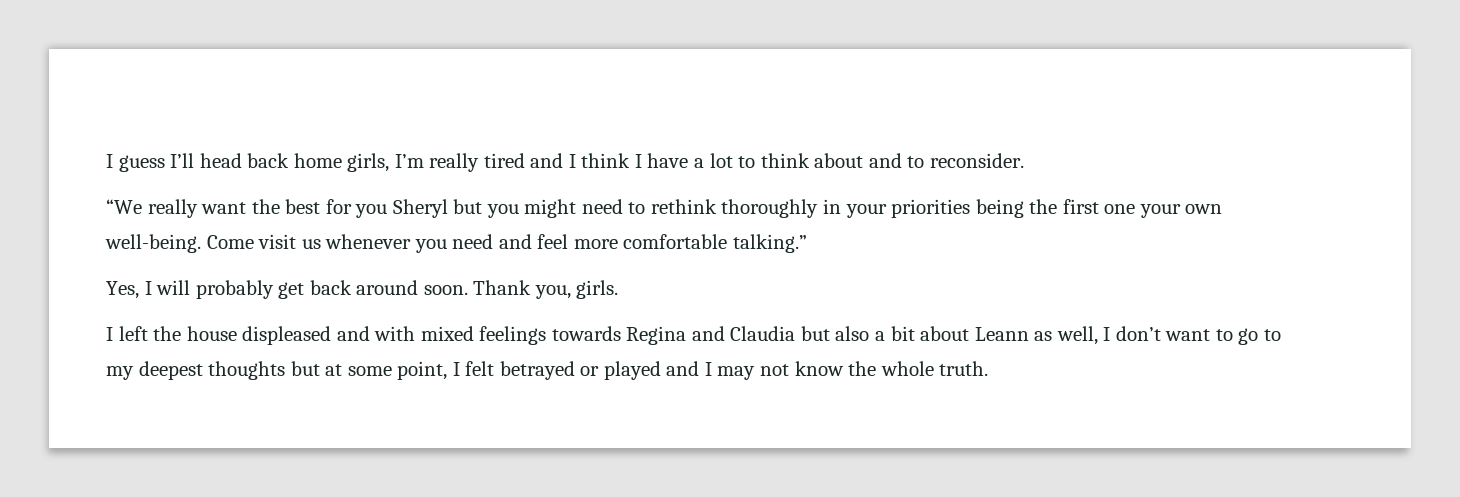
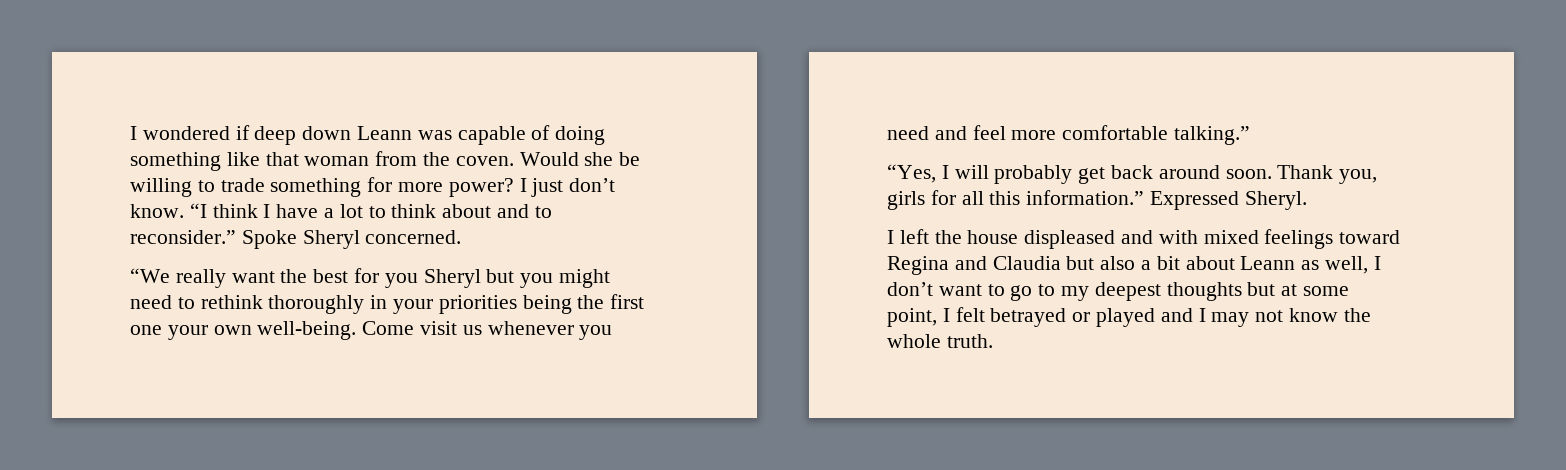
- I guess I’ll head back home girls, I’m really tired and I think I have a lot to think about and to reconsider.
+ I wondered if deep down Leann was capable of doing something like that woman from the coven. Would she be willing to trade something for more power? I just don’t know. “I think I have a lot to think about and to reconsider.” Spoke Sheryl concerned.
- Yes, I will probably get back around soon.
+ “Yes, I will probably get back around soon.
- Thank you, girls.
+ Thank you, girls for all this information.” Expressed Sheryl.
- I left the house displeased and with mixed feelings towards Regina and Claudia but also a bit about Leann as well, I don’t want to go to my deepest thoughts but at some point, I felt betrayed or played and I may not know the whole truth.
+ I left the house displeased and with mixed feelings toward Regina and Claudia but also a bit about Leann as well, I don’t want to go to my deepest thoughts but at some point, I felt betrayed or played and I may not know the whole truth.

